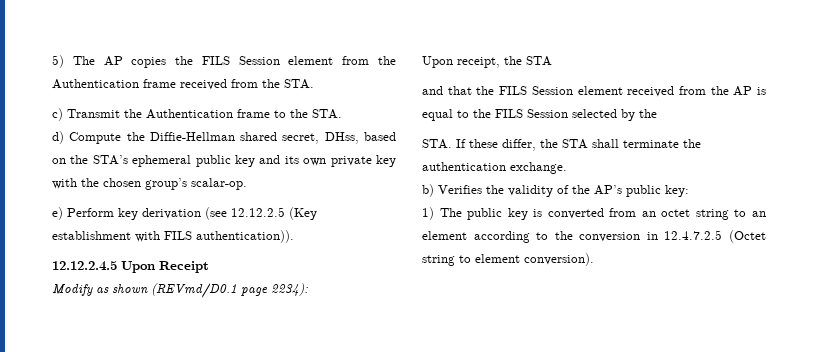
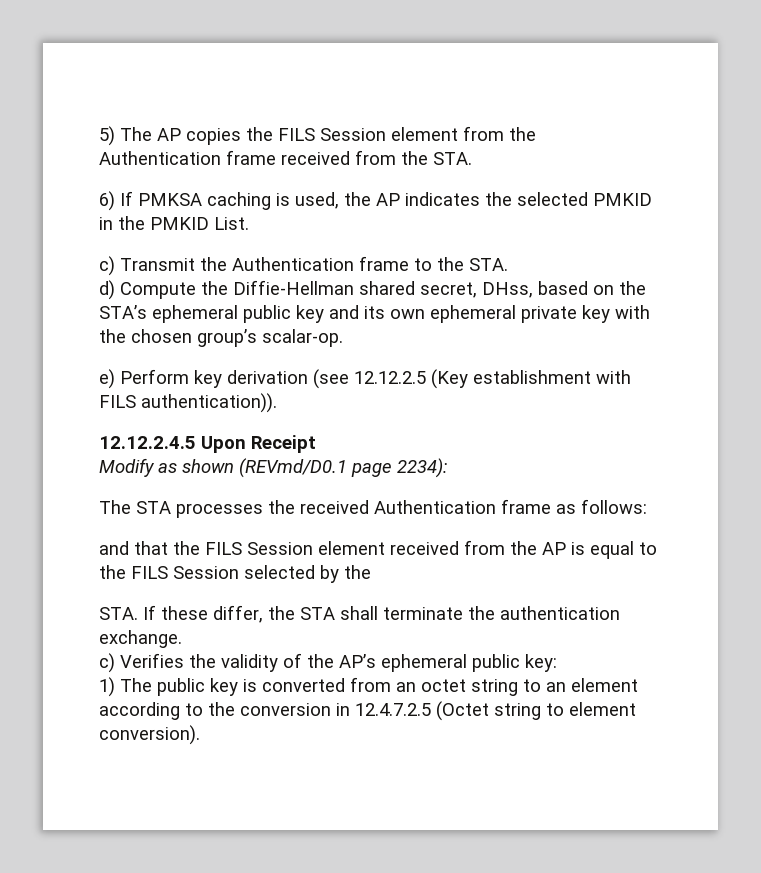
+ 6) If PMKSA caching is used, the AP indicates the selected PMKID in the PMKID List.
- d) Compute the Diffie-Hellman shared secret, DHss, based on the STA’s ephemeral public key and its own private key with the chosen group’s scalar-op.
+ d) Compute the Diffie-Hellman shared secret, DHss, based on the STA’s ephemeral public key and its own ephemeral private key with the chosen group’s scalar-op.
- Upon receipt, the STA
+ The STA processes the received Authentication frame as follows:
- b) Verifies the validity of the AP’s public key:
+ c) Verifies the validity of the AP’s ephemeral public key:

